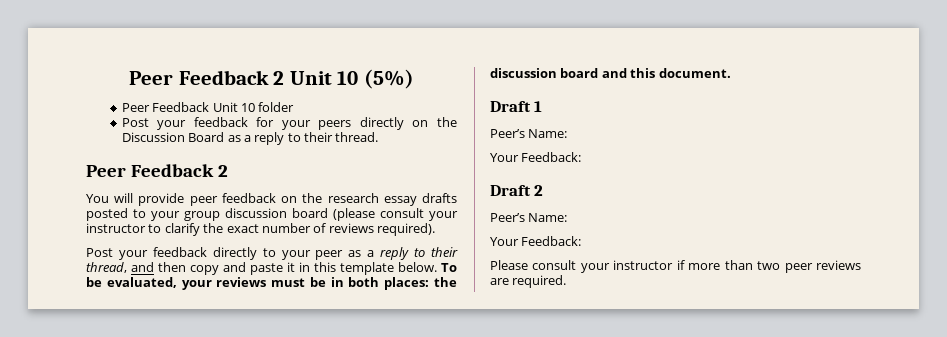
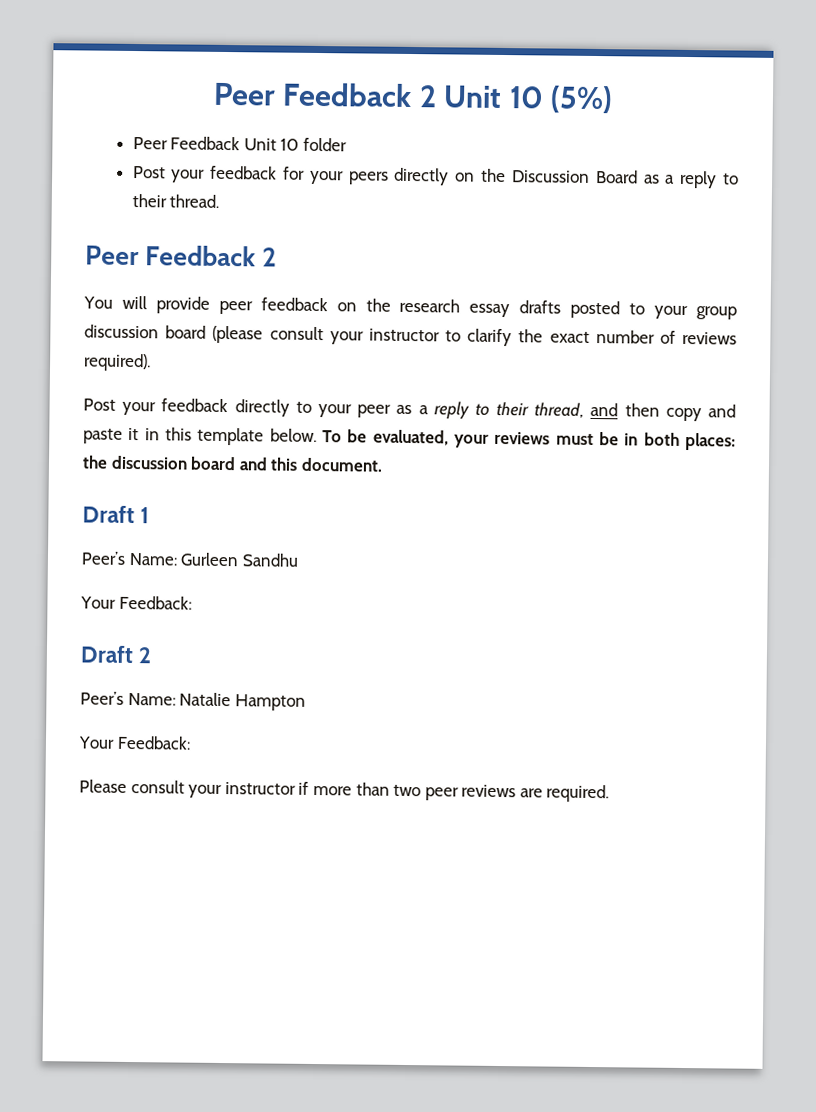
  Draft 1
- Peer’s Name:
+ Peer’s Name: Gurleen Sandhu
  Draft 2
- Peer’s Name:
+ Peer’s Name: Natalie Hampton

